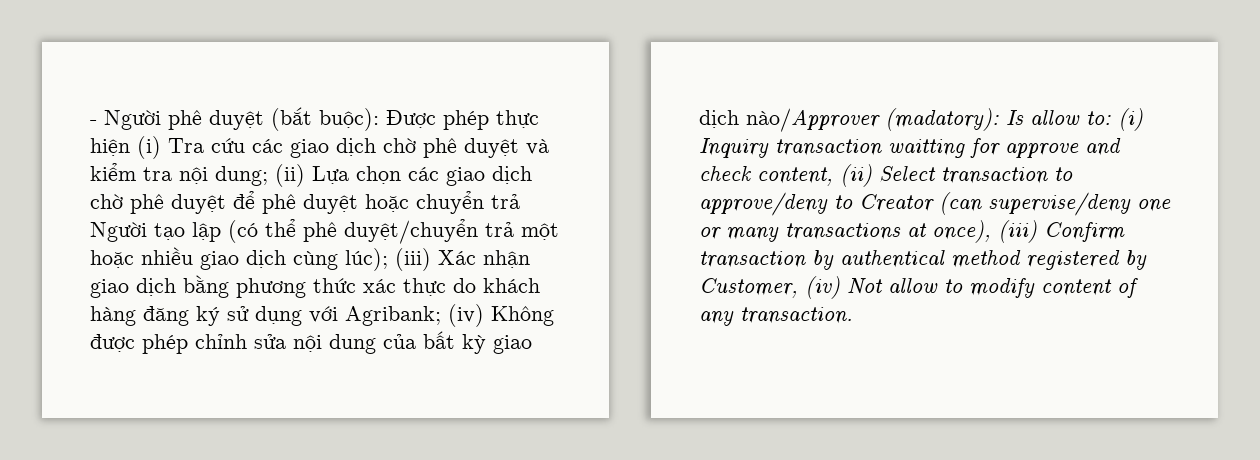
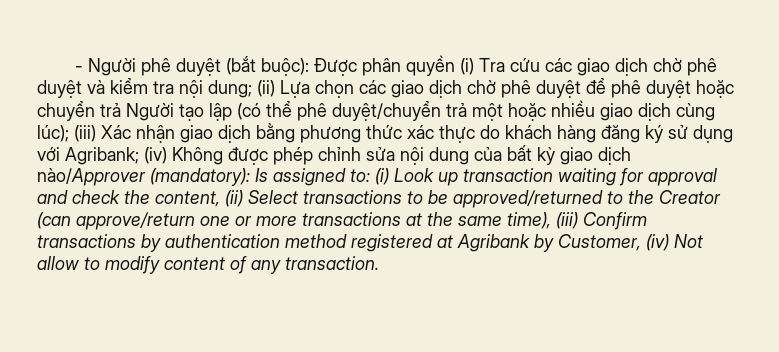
- Được phép thực hiện (i) Tra cứu các giao dịch chờ phê duyệt và kiểm tra nội dung;
+ Được phân quyền (i) Tra cứu các giao dịch chờ phê duyệt và kiểm tra nội dung;
- (iv) Không được phép chỉnh sửa nội dung của bất kỳ giao dịch nào/Approver (madatory): Is allow to: (i) Inquiry transaction waitting for approve and check content, (ii) Select transaction to approve/deny to Creator (can supervise/deny one or many transactions at once), (iii) Confirm transaction by authentical method registered by Customer, (iv) Not allow to modify content of any transaction.
+ (iv) Không được phép chỉnh sửa nội dung của bất kỳ giao dịch nào/Approver (mandatory): Is assigned to: (i) Look up transaction waiting for approval and check the content, (ii) Select transactions to be approved/returned to the Creator (can approve/return one or more transactions at the same time), (iii) Confirm transactions by authentication method registered at Agribank by Customer, (iv) Not allow to modify content of any transaction.

